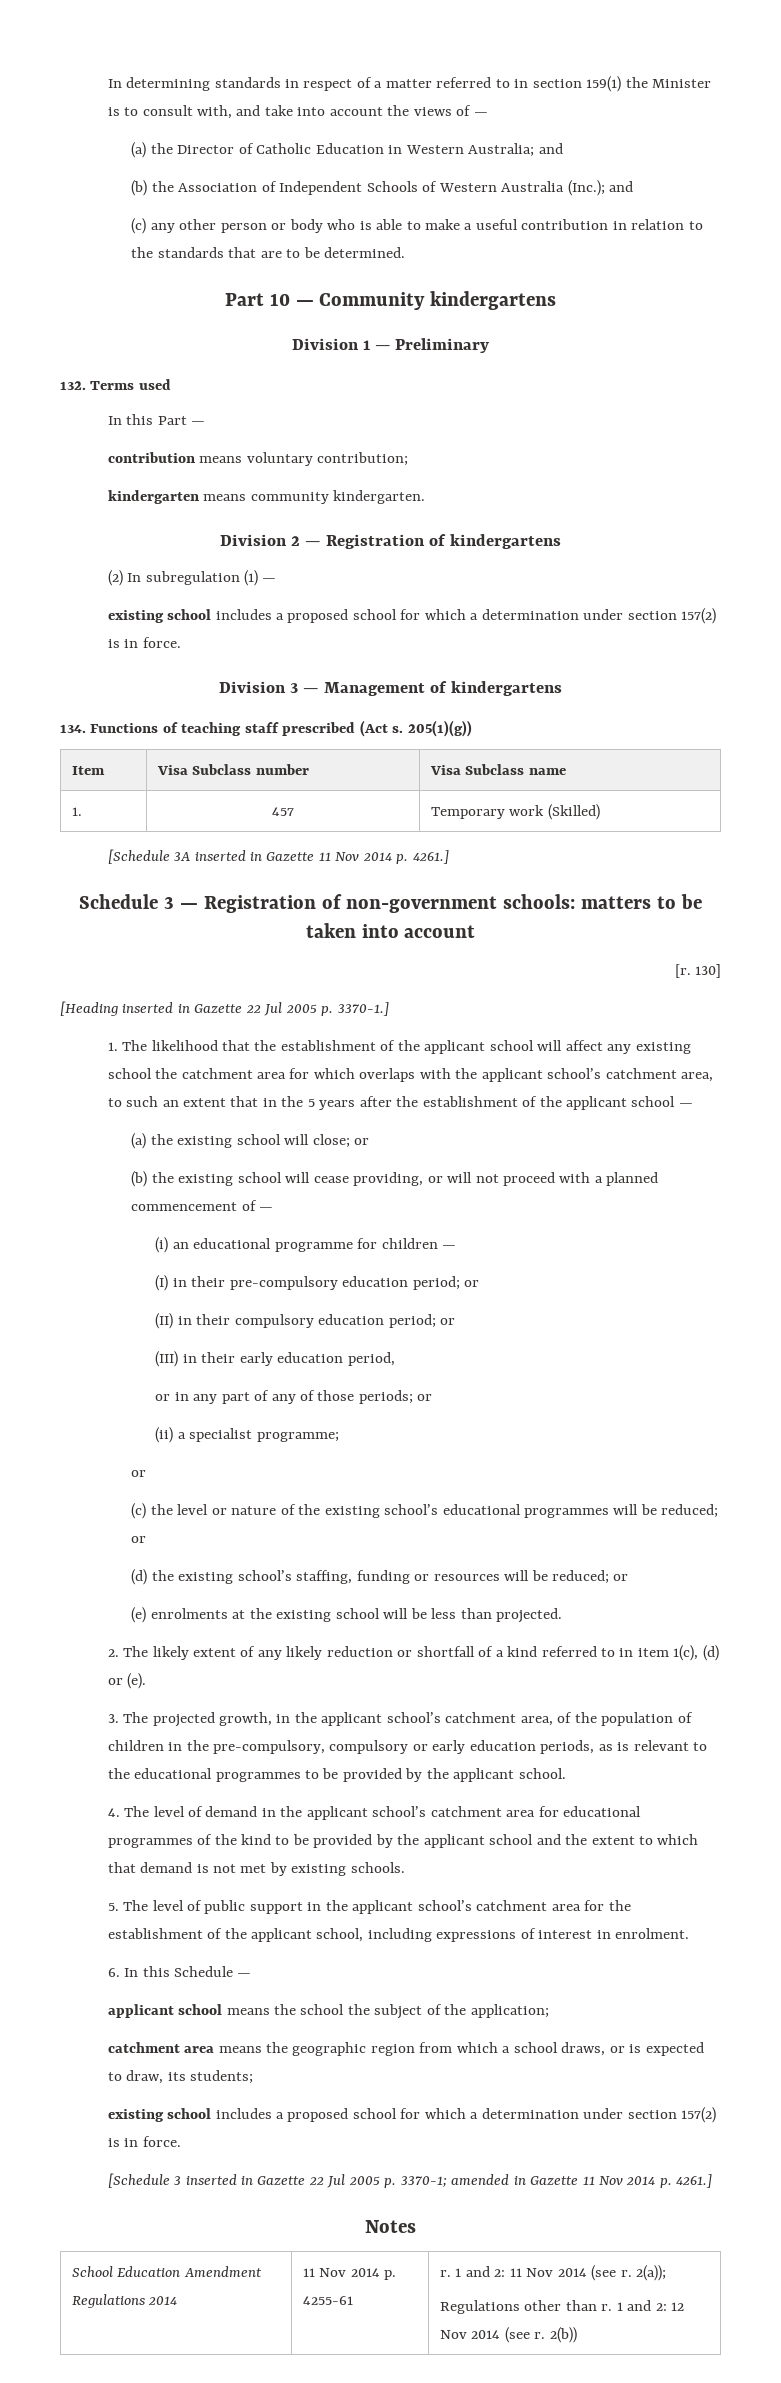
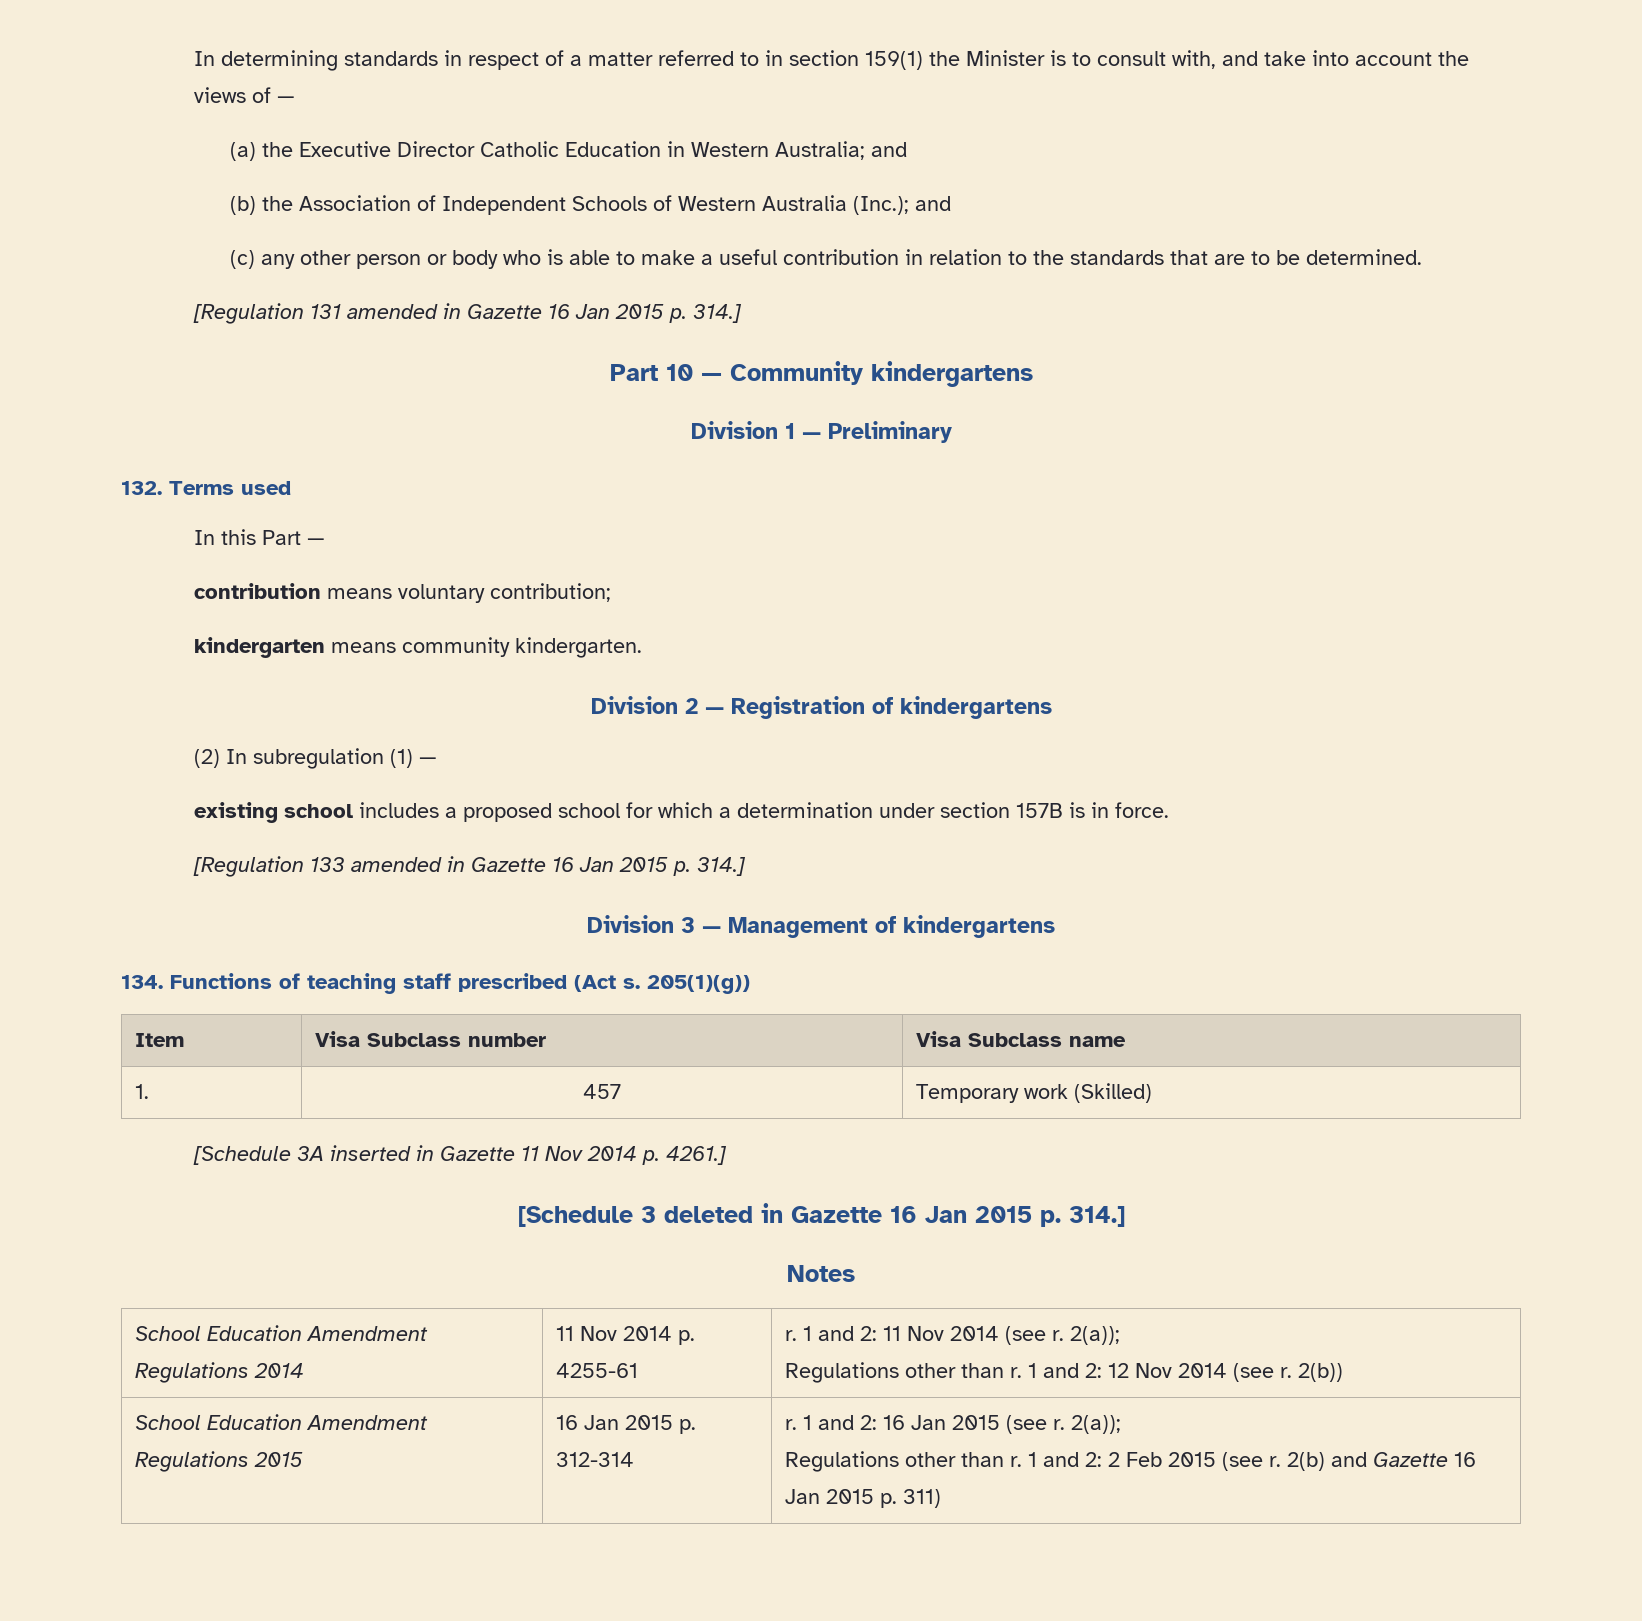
- (a) the Director of Catholic Education in Western Australia; and
+ (a) the Executive Director Catholic Education in Western Australia; and
+ [Regulation 131 amended in Gazette 16 Jan 2015 p. 314.]
  (2) In subregulation (1) —
- existing school includes a proposed school for which a determination under section 157(2) is in force.
+ existing school includes a proposed school for which a determination under section 157B is in force.
+ [Regulation 133 amended in Gazette 16 Jan 2015 p. 314.]
- Schedule 3 — Registration of non-government schools: matters to be taken into account
- [r. 130]
- [Heading inserted in Gazette 22 Jul 2005 p. 3370-1.]
- 1. The likelihood that the establishment of the applicant school will affect any existing school the catchment area for which overlaps with the applicant school’s catchment area, to such an extent that in the 5 years after the establishment of the applicant school —
- (a) the existing school will close; or
- (b) the existing school will cease providing, or will not proceed with a planned commencement of —
- (i) an educational programme for children —
- (I) in their pre-compulsory education period; or
- (II) in their compulsory education period; or
- (III) in their early education period,
- or in any part of any of those periods; or
- (ii) a specialist programme;
- or
- (c) the level or nature of the existing school’s educational programmes will be reduced; or
- (d) the existing school’s staffing, funding or resources will be reduced; or
- (e) enrolments at the existing school will be less than projected.
- 2. The likely extent of any likely reduction or shortfall of a kind referred to in item 1(c), (d) or (e).
- 3. The projected growth, in the applicant school’s catchment area, of the population of children in the pre-compulsory, compulsory or early education periods, as is relevant to the educational programmes to be provided by the applicant school.
- 4. The level of demand in the applicant school’s catchment area for educational programmes of the kind to be provided by the applicant school and the extent to which that demand is not met by existing schools.
- 5. The level of public support in the applicant school’s catchment area for the establishment of the applicant school, including expressions of interest in enrolment.
- 6. In this Schedule —
- applicant school means the school the subject of the application;
- catchment area means the geographic region from which a school draws, or is expected to draw, its students;
- existing school includes a proposed school for which a determination under section 157(2) is in force.
- [Schedule 3 inserted in Gazette 22 Jul 2005 p. 3370-1; amended in Gazette 11 Nov 2014 p. 4261.]
+ [Schedule 3 deleted in Gazette 16 Jan 2015 p. 314.]
+ School Education Amendment Regulations 2015 | 16 Jan 2015 p. 312-314 | r. 1 and 2: 16 Jan 2015 (see r. 2(a));
+ Regulations other than r. 1 and 2: 2 Feb 2015 (see r. 2(b) and Gazette 16 Jan 2015 p. 311)

